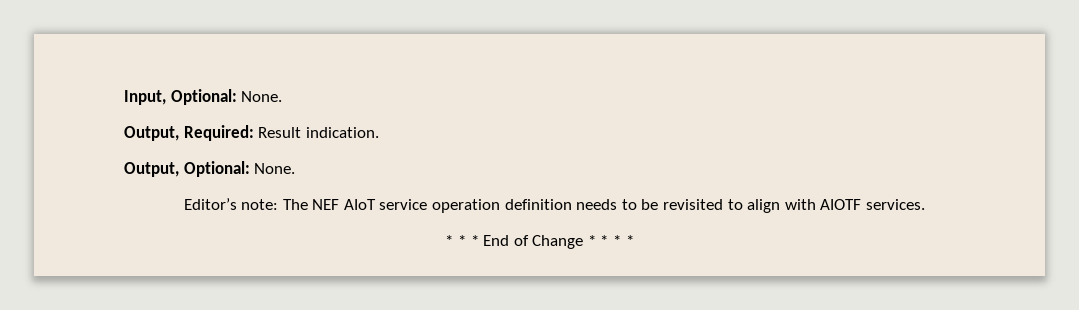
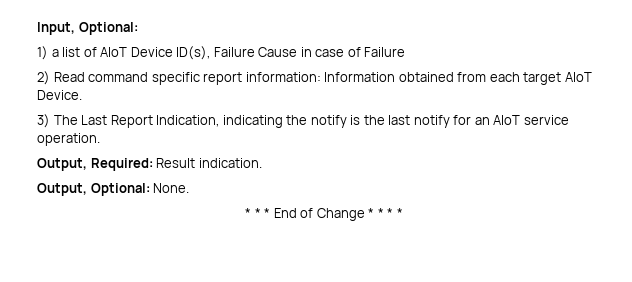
- Input, Optional: None.
+ Input, Optional:
+ 1) a list of AIoT Device ID(s), Failure Cause in case of Failure
+ 2) Read command specific report information: Information obtained from each target AIoT Device.
+ 3) The Last Report Indication, indicating the notify is the last notify for an AIoT service operation.
- Editor’s note: The NEF AIoT service operation definition needs to be revisited to align with AIOTF services.

